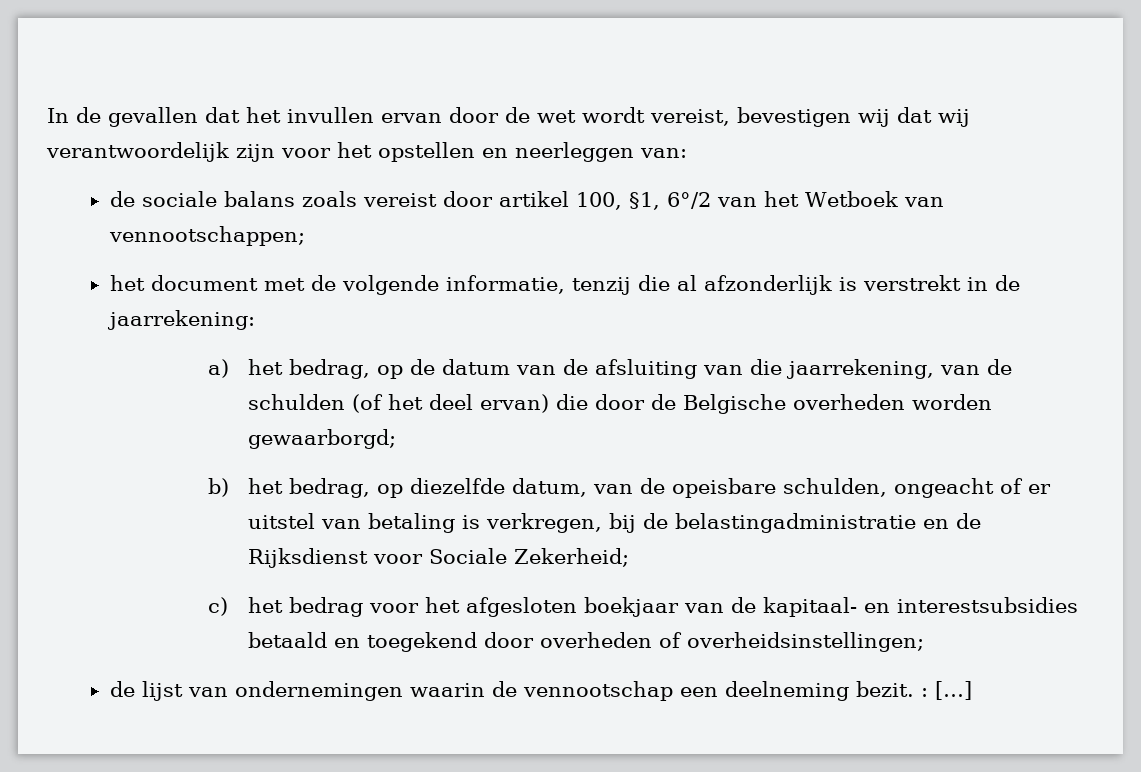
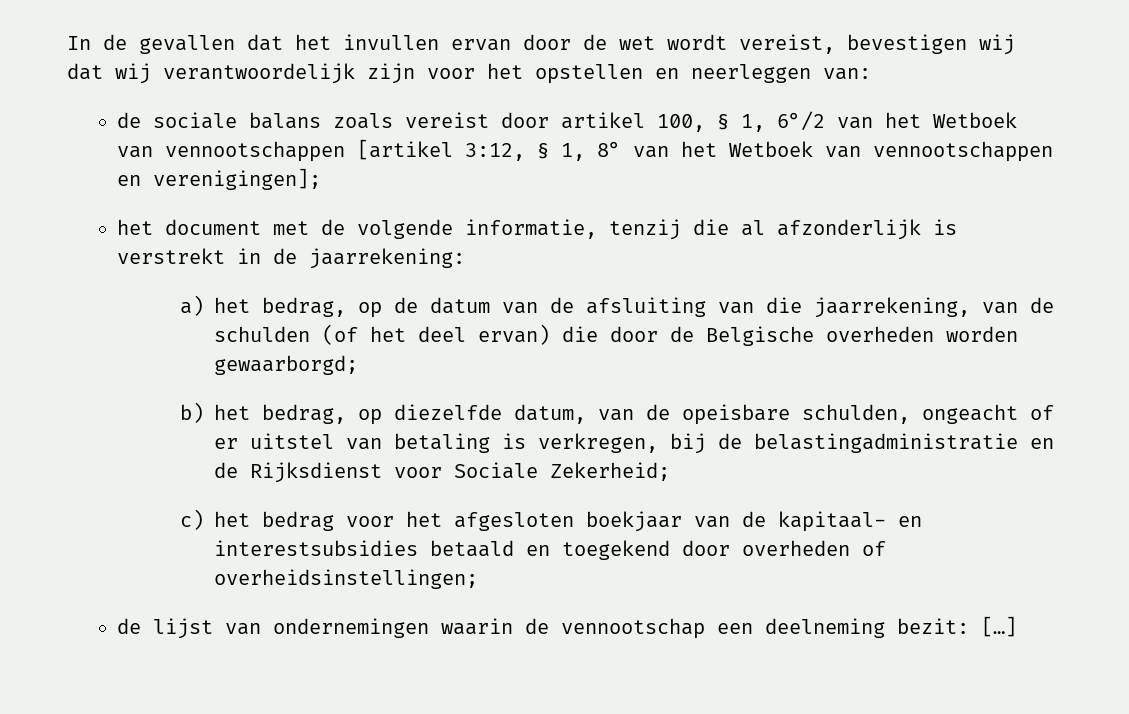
- de sociale balans zoals vereist door artikel 100, §1, 6°/2 van het Wetboek van vennootschappen;
+ de sociale balans zoals vereist door artikel 100, § 1, 6°/2 van het Wetboek van vennootschappen [artikel 3:12, § 1, 8° van het Wetboek van vennootschappen en verenigingen];
- de lijst van ondernemingen waarin de vennootschap een deelneming bezit. : […]
+ de lijst van ondernemingen waarin de vennootschap een deelneming bezit: […]

